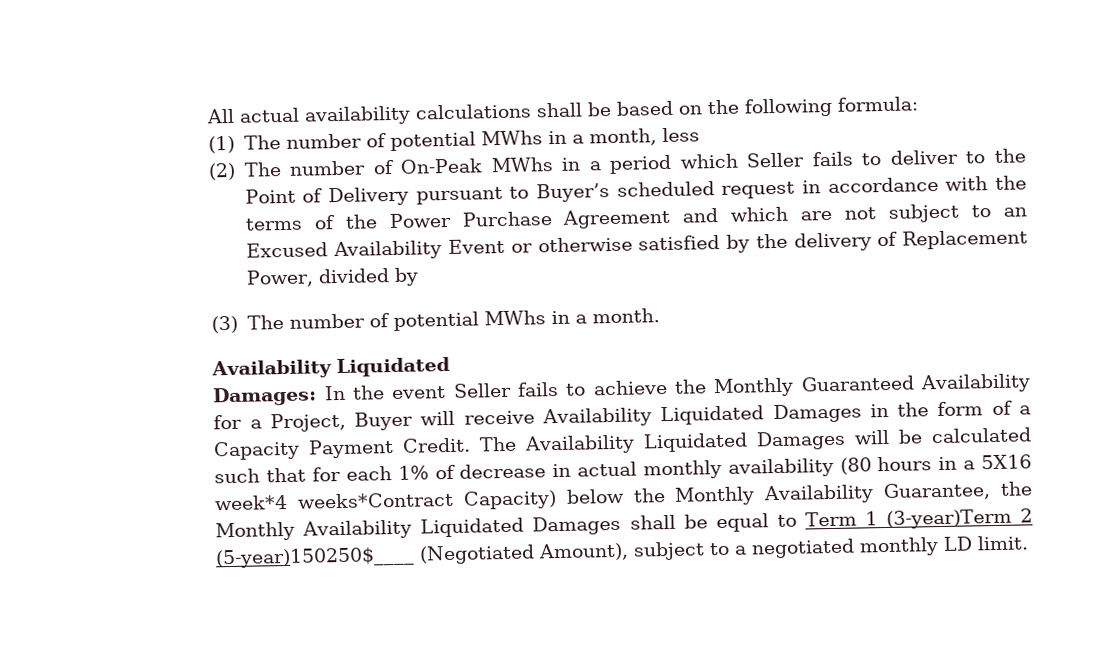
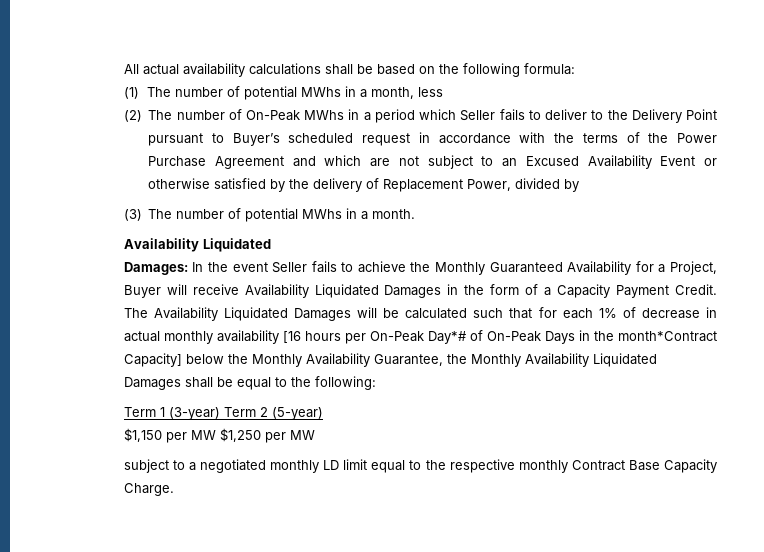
- (2) The number of On-Peak MWhs in a period which Seller fails to deliver to the Point of Delivery pursuant to Buyer’s scheduled request in accordance with the terms of the Power Purchase Agreement and which are not subject to an Excused Availability Event or otherwise satisfied by the delivery of Replacement Power, divided by
+ (2) The number of On-Peak MWhs in a period which Seller fails to deliver to the Delivery Point pursuant to Buyer’s scheduled request in accordance with the terms of the Power Purchase Agreement and which are not subject to an Excused Availability Event or otherwise satisfied by the delivery of Replacement Power, divided by
- The Availability Liquidated Damages will be calculated such that for each 1% of decrease in actual monthly availability (80 hours in a 5X16 week*4 weeks*Contract Capacity) below the Monthly Availability Guarantee, the Monthly Availability Liquidated Damages shall be equal to Term 1 (3-year)Term 2 (5-year)150250$____ (Negotiated Amount), subject to a negotiated monthly LD limit.
+ The Availability Liquidated Damages will be calculated such that for each 1% of decrease in actual monthly availability [16 hours per On-Peak Day*# of On-Peak Days in the month*Contract Capacity] below the Monthly Availability Guarantee, the Monthly Availability Liquidated Damages shall be equal to the following:
+ Term 1 (3-year) Term 2 (5-year)
+ $1,150 per MW $1,250 per MW
+ subject to a negotiated monthly LD limit equal to the respective monthly Contract Base Capacity Charge.

